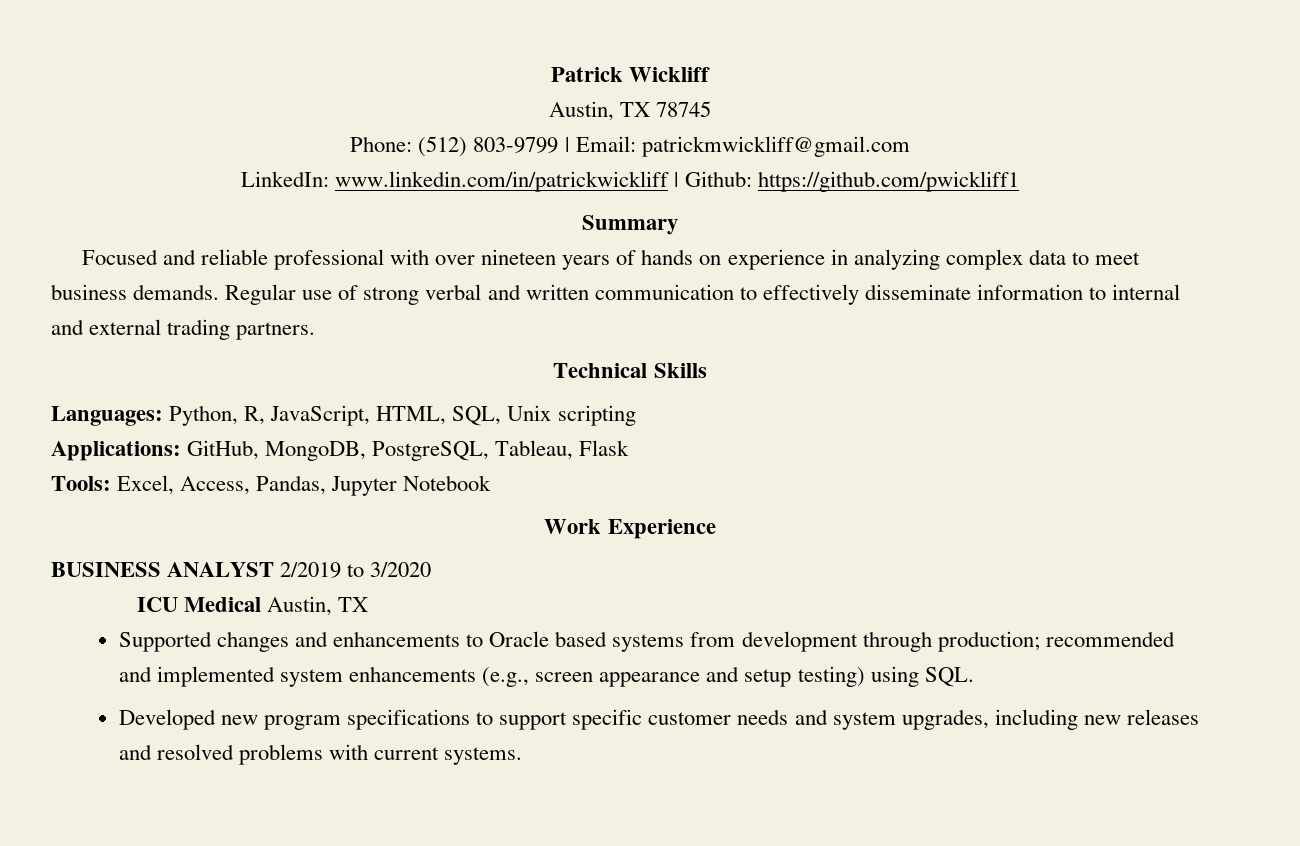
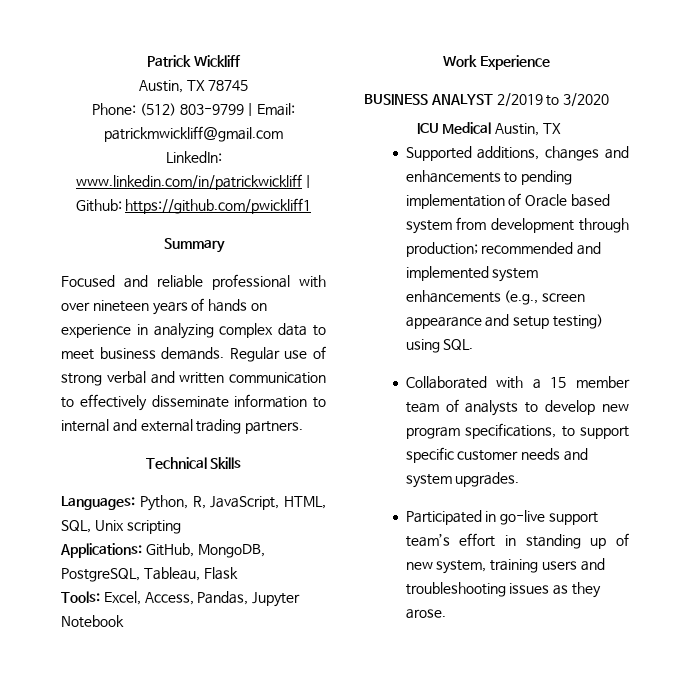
- Supported changes and enhancements to Oracle based systems from development through production; recommended and implemented system enhancements (e.g., screen appearance and setup testing) using SQL.
+ Supported additions, changes and enhancements to pending implementation of Oracle based system from development through production; recommended and implemented system enhancements (e.g., screen appearance and setup testing) using SQL.
- Developed new program specifications to support specific customer needs and system upgrades, including new releases and resolved problems with current systems.
+ Collaborated with a 15 member team of analysts to develop new program specifications, to support specific customer needs and system upgrades.
+ Participated in go-live support team’s effort in standing up of new system, training users and troubleshooting issues as they arose.

